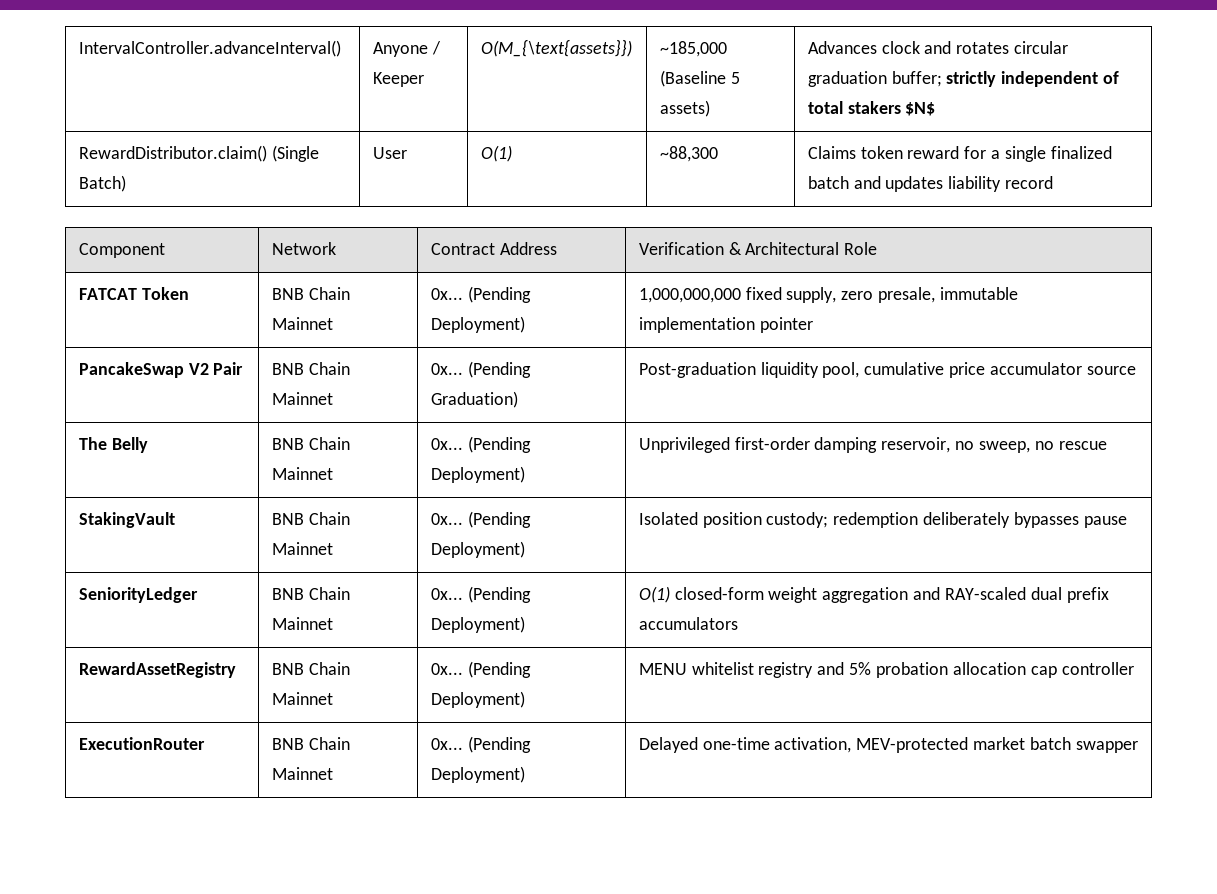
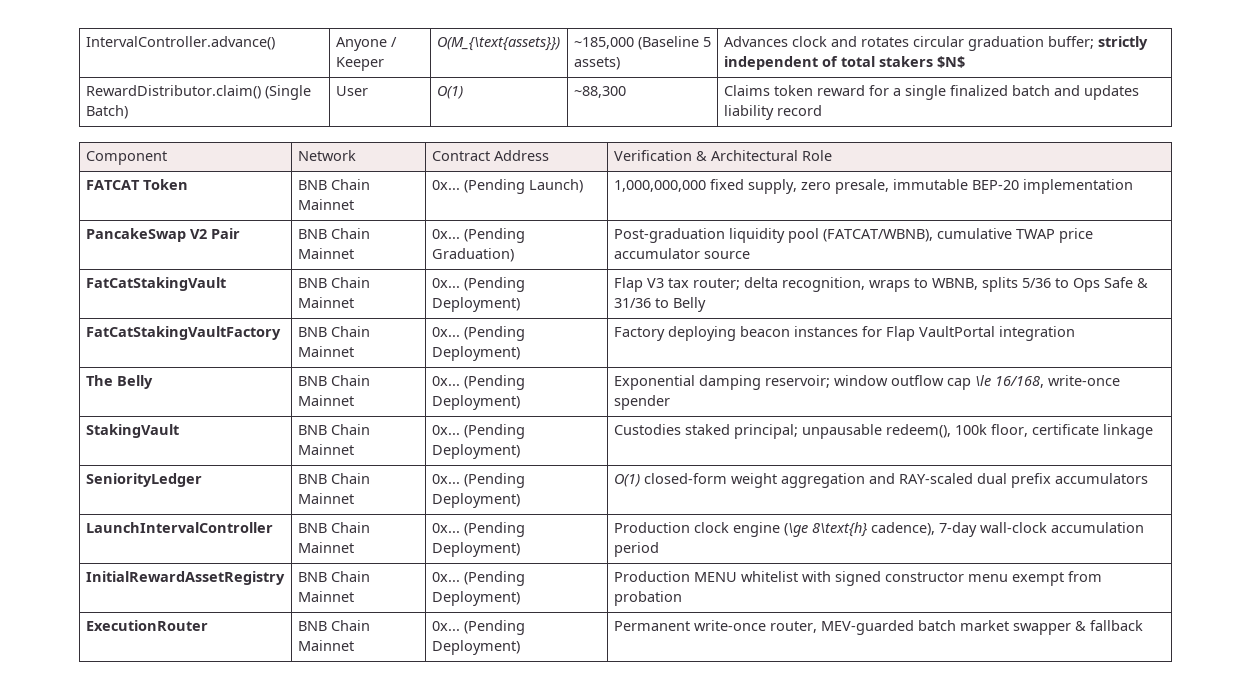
- IntervalController.advanceInterval() | Anyone / Keeper | O(M_{\text{assets}}) | ~185,000 (Baseline 5 assets) | Advances clock and rotates circular graduation buffer; strictly independent of total stakers $N$
+ IntervalController.advance() | Anyone / Keeper | O(M_{\text{assets}}) | ~185,000 (Baseline 5 assets) | Advances clock and rotates circular graduation buffer; strictly independent of total stakers $N$
- FATCAT Token | BNB Chain Mainnet | 0x... (Pending Deployment) | 1,000,000,000 fixed supply, zero presale, immutable implementation pointer
+ FATCAT Token | BNB Chain Mainnet | 0x... (Pending Launch) | 1,000,000,000 fixed supply, zero presale, immutable BEP-20 implementation
- PancakeSwap V2 Pair | BNB Chain Mainnet | 0x... (Pending Graduation) | Post-graduation liquidity pool, cumulative price accumulator source
+ PancakeSwap V2 Pair | BNB Chain Mainnet | 0x... (Pending Graduation) | Post-graduation liquidity pool (FATCAT/WBNB), cumulative TWAP price accumulator source
+ FatCatStakingVault | BNB Chain Mainnet | 0x... (Pending Deployment) | Flap V3 tax router; delta recognition, wraps to WBNB, splits 5/36 to Ops Safe & 31/36 to Belly
+ FatCatStakingVaultFactory | BNB Chain Mainnet | 0x... (Pending Deployment) | Factory deploying beacon instances for Flap VaultPortal integration
- The Belly | BNB Chain Mainnet | 0x... (Pending Deployment) | Unprivileged first-order damping reservoir, no sweep, no rescue
+ The Belly | BNB Chain Mainnet | 0x... (Pending Deployment) | Exponential damping reservoir; window outflow cap \le 16/168, write-once spender
- StakingVault | BNB Chain Mainnet | 0x... (Pending Deployment) | Isolated position custody; redemption deliberately bypasses pause
+ StakingVault | BNB Chain Mainnet | 0x... (Pending Deployment) | Custodies staked principal; unpausable redeem(), 100k floor, certificate linkage
- RewardAssetRegistry | BNB Chain Mainnet | 0x... (Pending Deployment) | MENU whitelist registry and 5% probation allocation cap controller
+ LaunchIntervalController | BNB Chain Mainnet | 0x... (Pending Deployment) | Production clock engine (\ge 8\text{h} cadence), 7-day wall-clock accumulation period
+ InitialRewardAssetRegistry | BNB Chain Mainnet | 0x... (Pending Deployment) | Production MENU whitelist with signed constructor menu exempt from probation
- ExecutionRouter | BNB Chain Mainnet | 0x... (Pending Deployment) | Delayed one-time activation, MEV-protected market batch swapper
+ ExecutionRouter | BNB Chain Mainnet | 0x... (Pending Deployment) | Permanent write-once router, MEV-guarded batch market swapper & fallback

